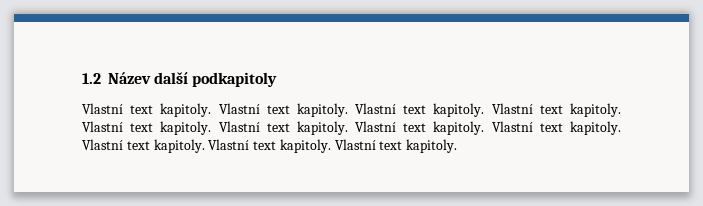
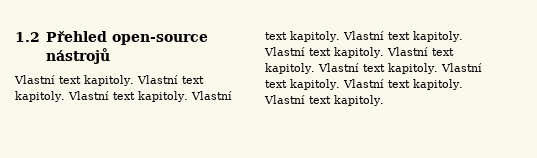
- 1.2 Název další podkapitoly
+ 1.2 Přehled open-source nástrojů

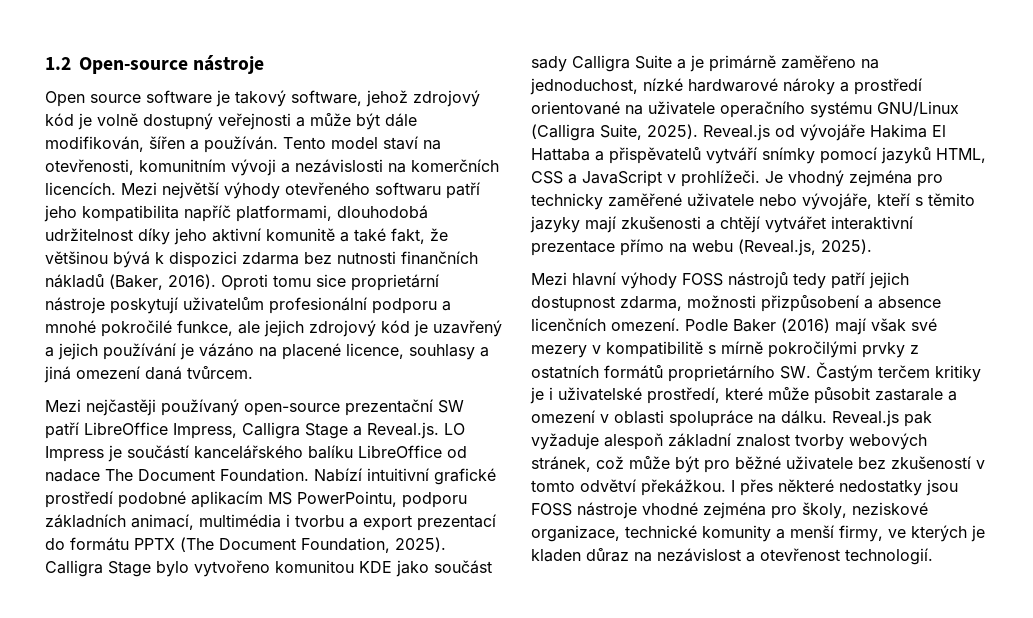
- 1.2 Přehled open-source nástrojů
- Vlastní text kapitoly. Vlastní text kapitoly. Vlastní text kapitoly. Vlastní text kapitoly. Vlastní text kapitoly. Vlastní text kapitoly. Vlastní text kapitoly. Vlastní text kapitoly. Vlastní text kapitoly. Vlastní text kapitoly. Vlastní text kapitoly.
+ 1.2 Open-source nástroje
+ Open source software je takový software, jehož zdrojový kód je volně dostupný veřejnosti a může být dále modifikován, šířen a používán. Tento model staví na otevřenosti, komunitním vývoji a nezávislosti na komerčních licencích. Mezi největší výhody otevřeného softwaru patří jeho kompatibilita napříč platformami, dlouhodobá udržitelnost díky jeho aktivní komunitě a také fakt, že většinou bývá k dispozici zdarma bez nutnosti finančních nákladů (Baker, 2016). Oproti tomu sice proprietární nástroje poskytují uživatelům profesionální podporu a mnohé pokročilé funkce, ale jejich zdrojový kód je uzavřený a jejich používání je vázáno na placené licence, souhlasy a jiná omezení daná tvůrcem.
+ Mezi nejčastěji používaný open-source prezentační SW patří LibreOffice Impress, Calligra Stage a Reveal.js. LO Impress je součástí kancelářského balíku LibreOffice od nadace The Document Foundation. Nabízí intuitivní grafické prostředí podobné aplikacím MS PowerPointu, podporu základních animací, multimédia i tvorbu a export prezentací do formátu PPTX (The Document Foundation, 2025). Calligra Stage bylo vytvořeno komunitou KDE jako součást sady Calligra Suite a je primárně zaměřeno na jednoduchost, nízké hardwarové nároky a prostředí orientované na uživatele operačního systému GNU/Linux (Calligra Suite, 2025). Reveal.js od vývojáře Hakima El Hattaba a přispěvatelů vytváří snímky pomocí jazyků HTML, CSS a JavaScript v prohlížeči. Je vhodný zejména pro technicky zaměřené uživatele nebo vývojáře, kteří s těmito jazyky mají zkušenosti a chtějí vytvářet interaktivní prezentace přímo na webu (Reveal.js, 2025).
+ Mezi hlavní výhody FOSS nástrojů tedy patří jejich dostupnost zdarma, možnosti přizpůsobení a absence licenčních omezení. Podle Baker (2016) mají však své mezery v kompatibilitě s mírně pokročilými prvky z ostatních formátů proprietárního SW. Častým terčem kritiky je i uživatelské prostředí, které může působit zastarale a omezení v oblasti spolupráce na dálku. Reveal.js pak vyžaduje alespoň základní znalost tvorby webových stránek, což může být pro běžné uživatele bez zkušeností v tomto odvětví překážkou. I přes některé nedostatky jsou FOSS nástroje vhodné zejména pro školy, neziskové organizace, technické komunity a menší firmy, ve kterých je kladen důraz na nezávislost a otevřenost technologií.

